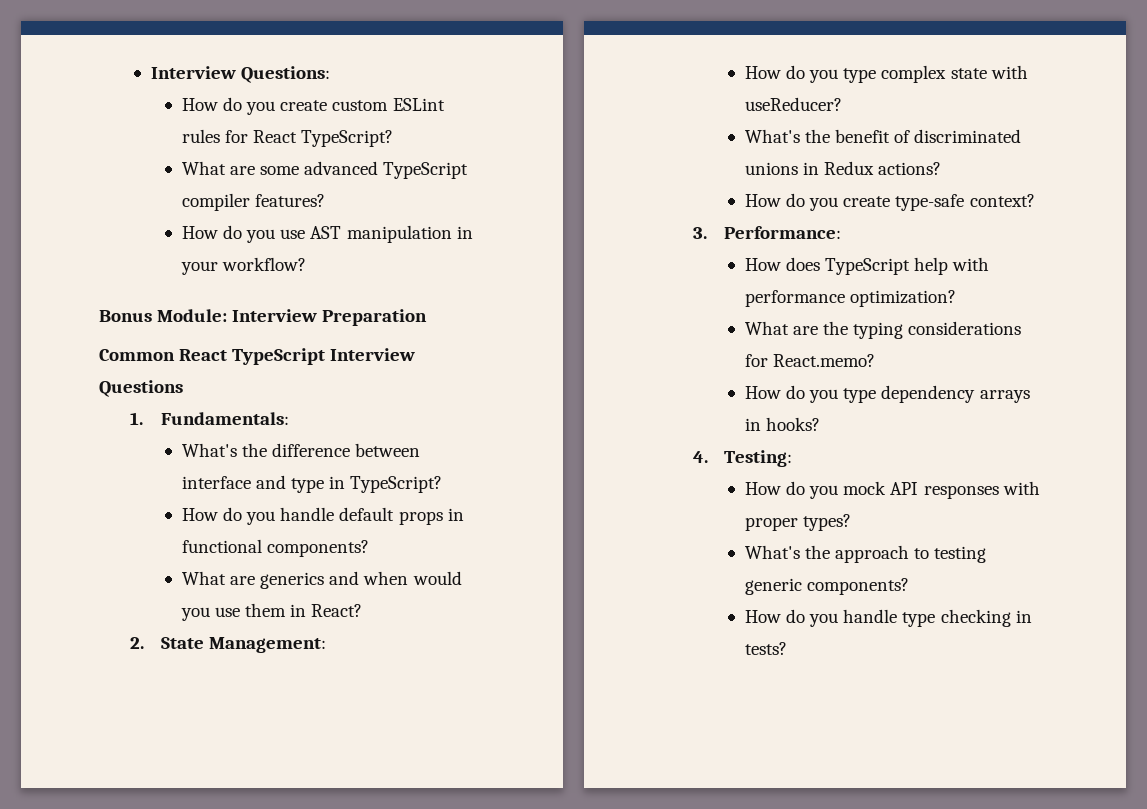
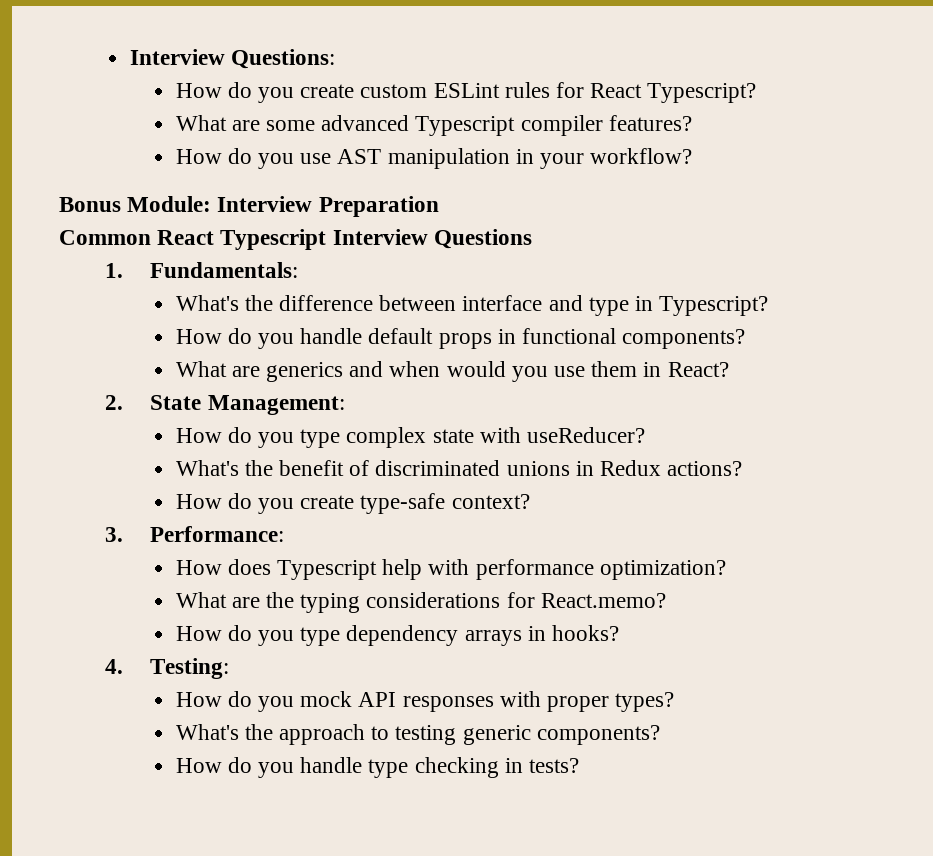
- How do you create custom ESLint rules for React TypeScript?
+ How do you create custom ESLint rules for React Typescript?
- What are some advanced TypeScript compiler features?
+ What are some advanced Typescript compiler features?
- Common React TypeScript Interview Questions
+ Common React Typescript Interview Questions
- What's the difference between interface and type in TypeScript?
+ What's the difference between interface and type in Typescript?
- How does TypeScript help with performance optimization?
+ How does Typescript help with performance optimization?

